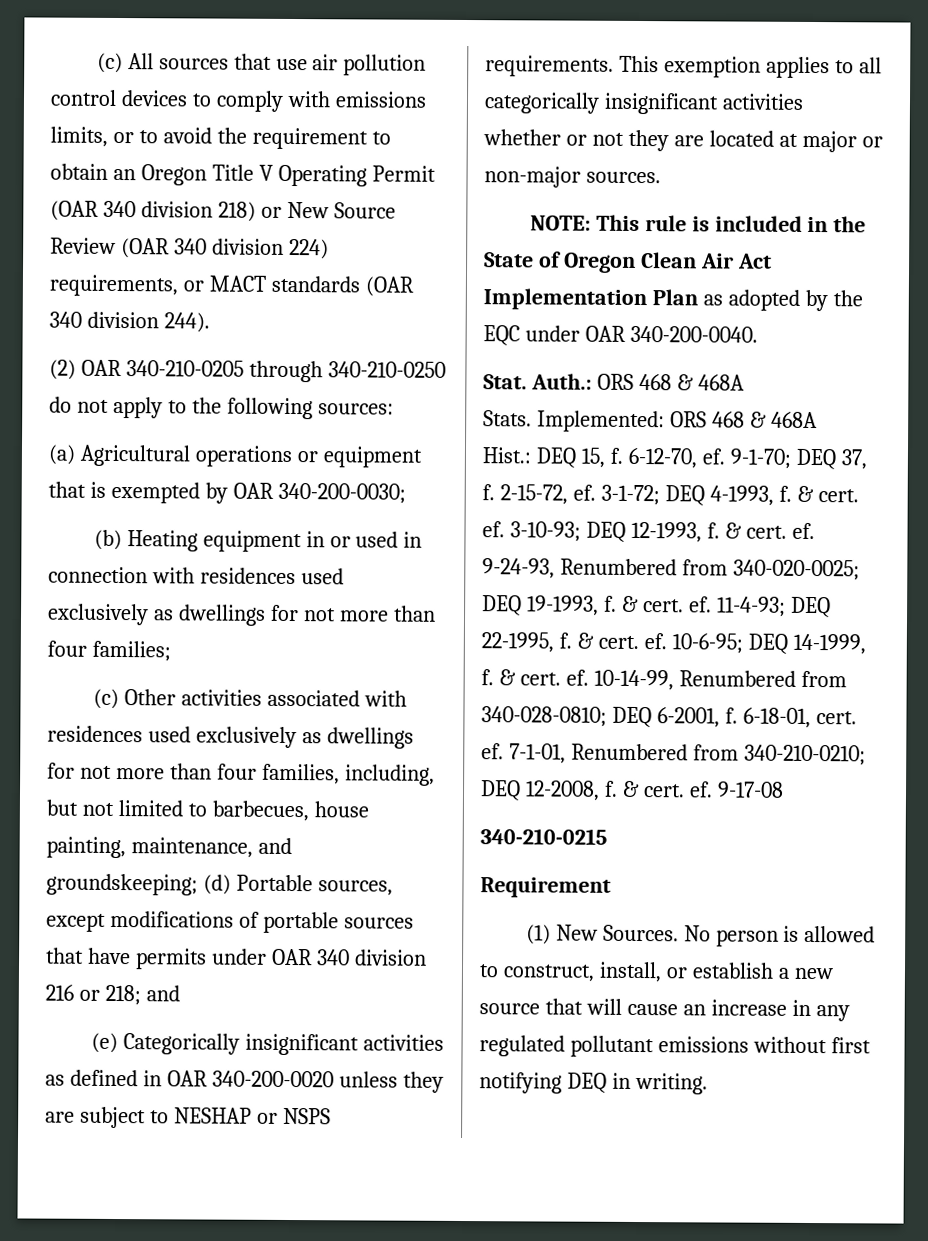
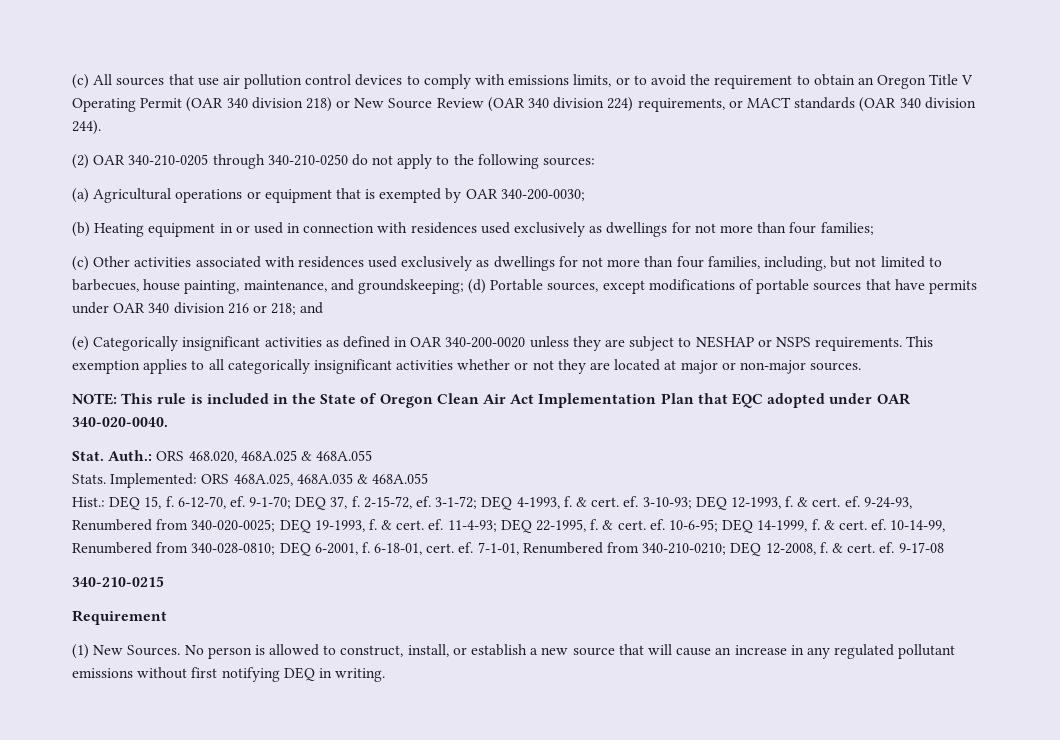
- NOTE: This rule is included in the State of Oregon Clean Air Act Implementation Plan as adopted by the EQC under OAR 340-200-0040.
+ NOTE: This rule is included in the State of Oregon Clean Air Act Implementation Plan that EQC adopted under OAR 340-020-0040.
- Auth.: ORS 468 & 468A
+ Auth.: ORS 468.020, 468A.025 & 468A.055
- Implemented: ORS 468 & 468A
+ Implemented: ORS 468A.025, 468A.035 & 468A.055

